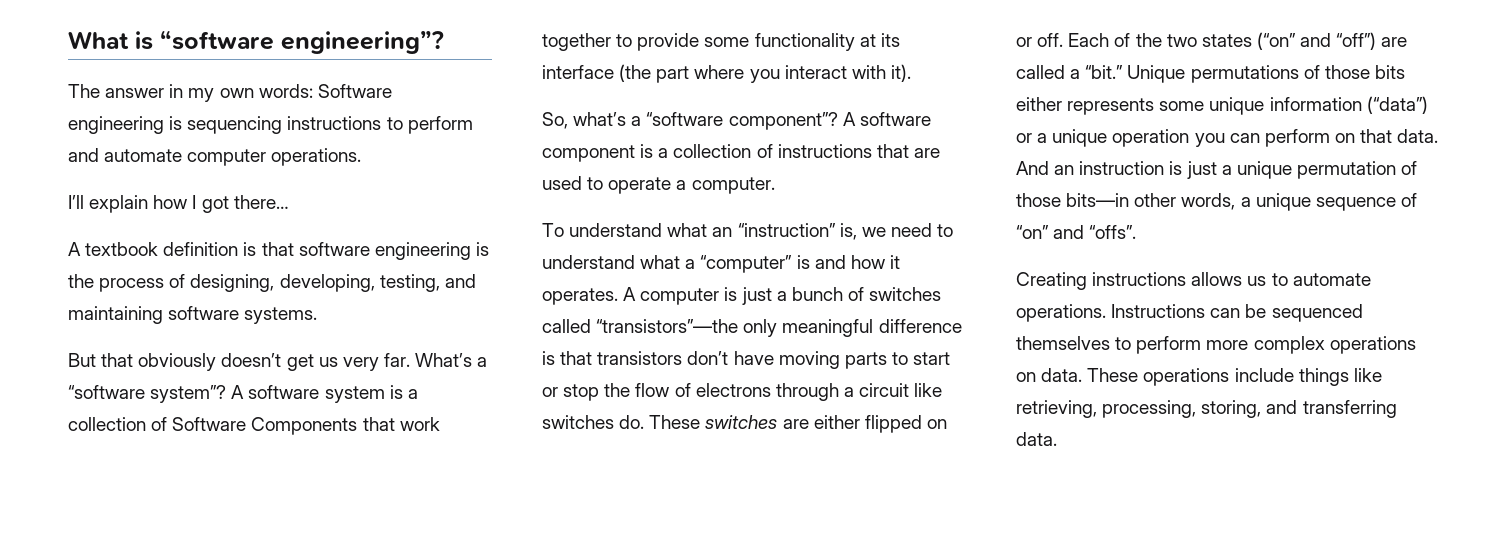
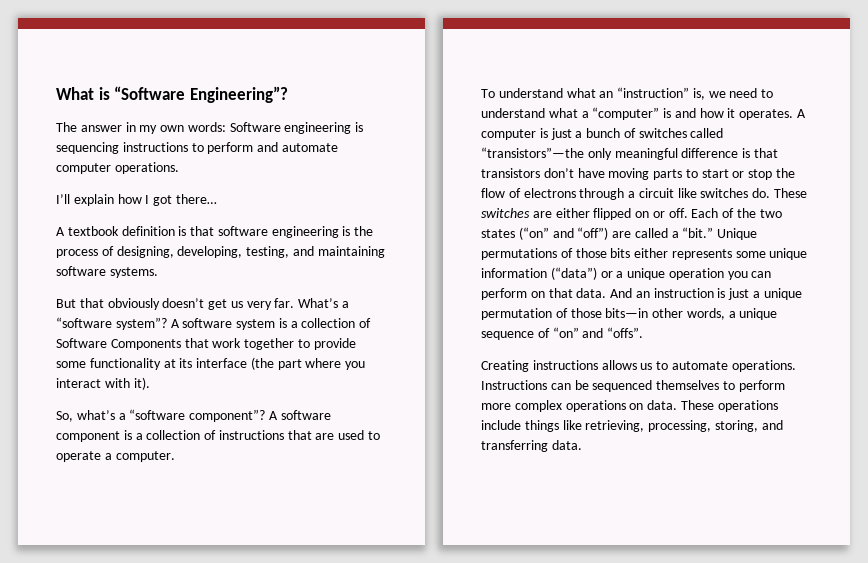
- What is “software engineering”?
+ What is “Software Engineering”?

